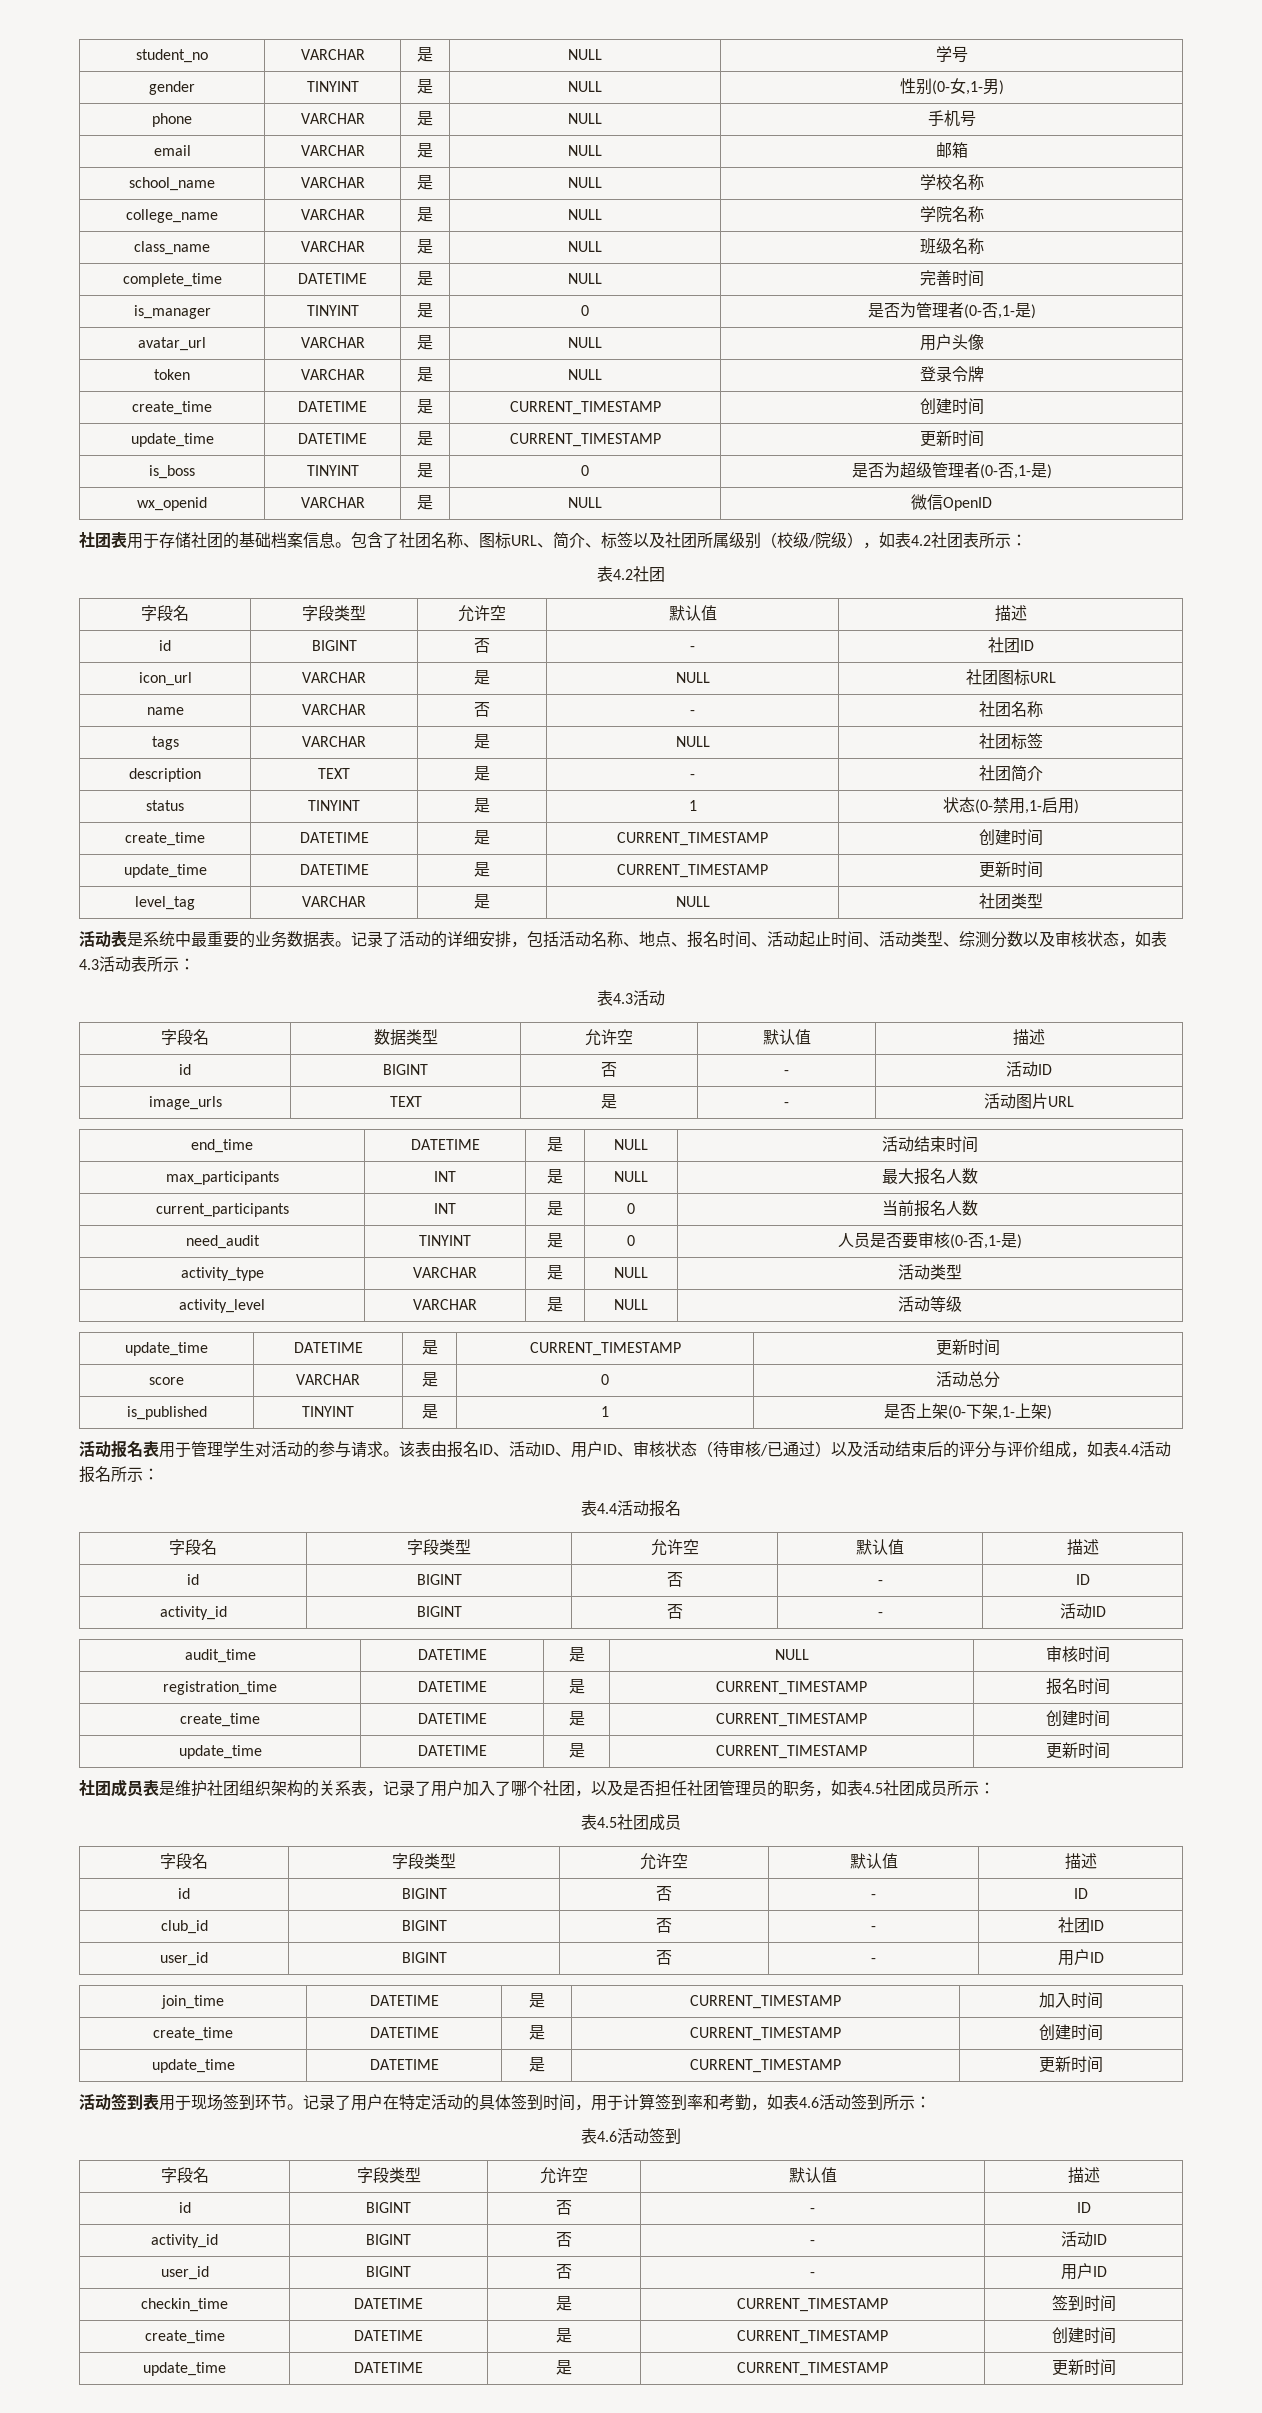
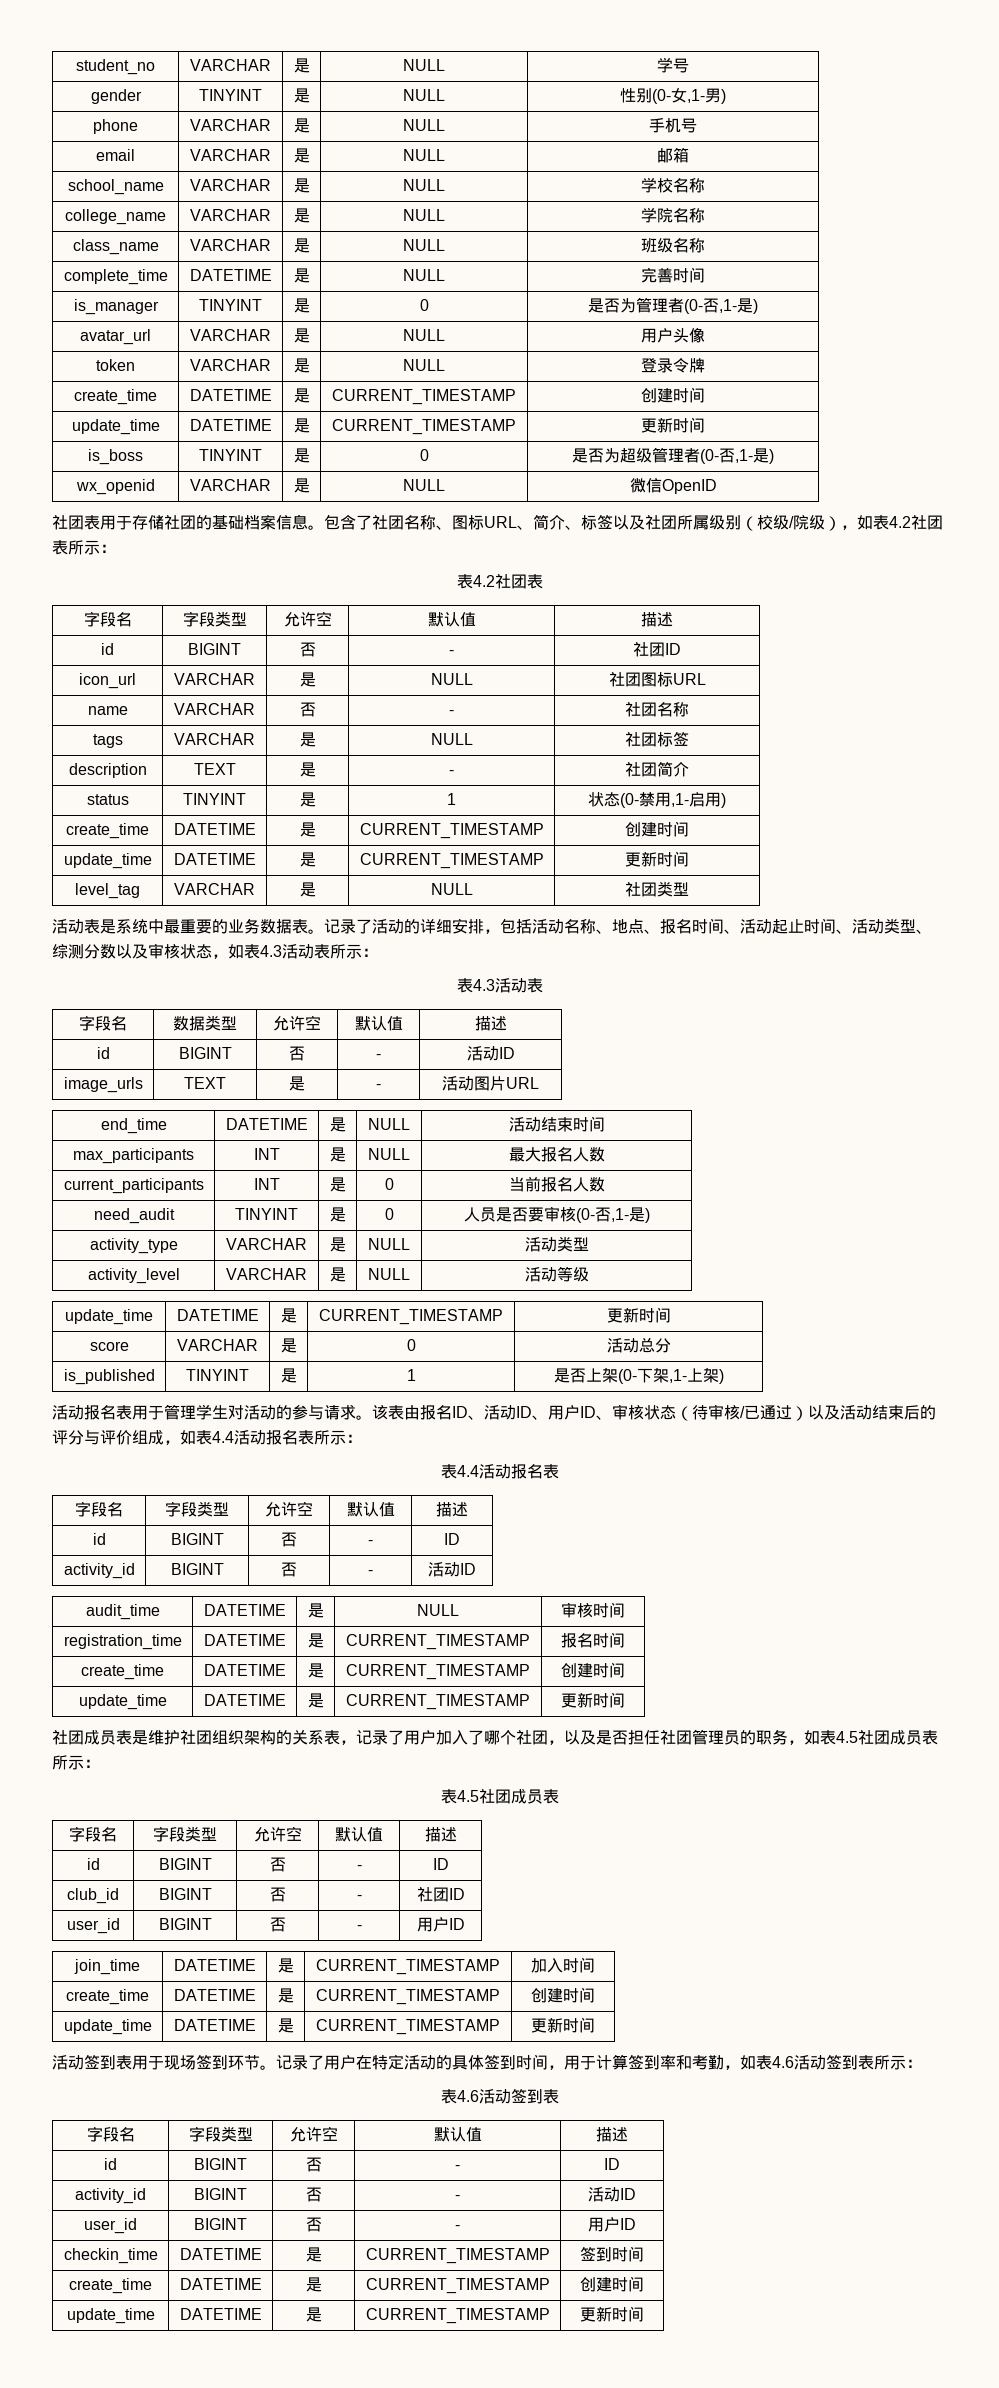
  包含了社团名称、图标URL、简介、标签以及社团所属级别（校级/院级），如表4.2社团表所示：
- 表4.2社团
+ 表4.2社团表
  记录了活动的详细安排，包括活动名称、地点、报名时间、活动起止时间、活动类型、综测分数以及审核状态，如表4.3活动表所示：
- 表4.3活动
+ 表4.3活动表
- 该表由报名ID、活动ID、用户ID、审核状态（待审核/已通过）以及活动结束后的评分与评价组成，如表4.4活动报名所示：
- 表4.4活动报名
+ 该表由报名ID、活动ID、用户ID、审核状态（待审核/已通过）以及活动结束后的评分与评价组成，如表4.4活动报名表所示：
+ 表4.4活动报名表
- 社团成员表是维护社团组织架构的关系表，记录了用户加入了哪个社团，以及是否担任社团管理员的职务，如表4.5社团成员所示：
- 表4.5社团成员
+ 社团成员表是维护社团组织架构的关系表，记录了用户加入了哪个社团，以及是否担任社团管理员的职务，如表4.5社团成员表所示：
+ 表4.5社团成员表
- 记录了用户在特定活动的具体签到时间，用于计算签到率和考勤，如表4.6活动签到所示：
- 表4.6活动签到
+ 记录了用户在特定活动的具体签到时间，用于计算签到率和考勤，如表4.6活动签到表所示：
+ 表4.6活动签到表

